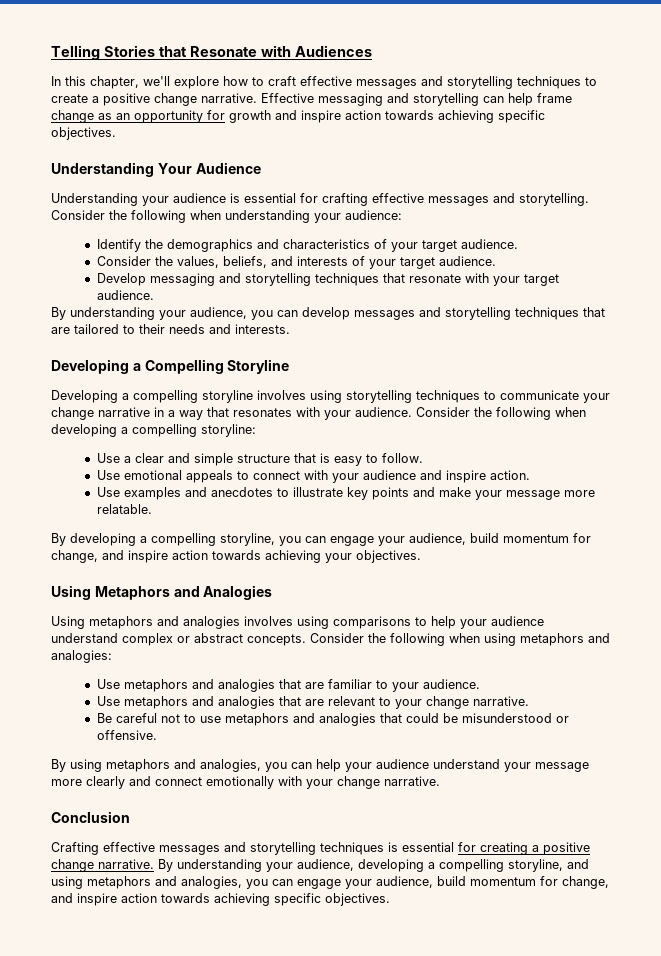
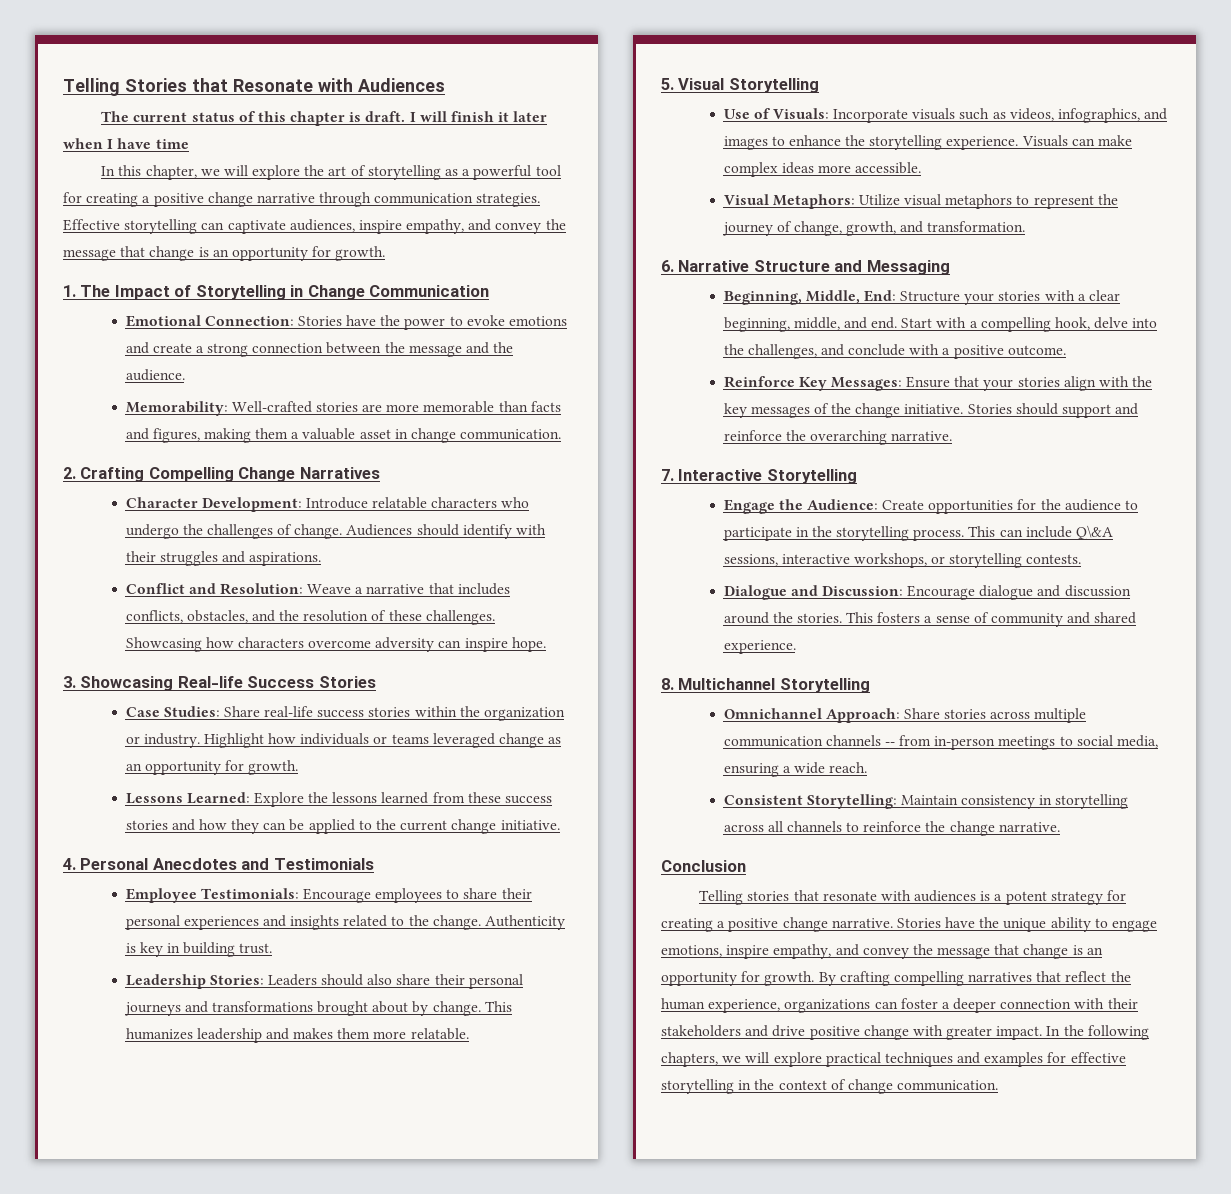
- In this chapter, we'll explore how to craft effective messages and storytelling techniques to create a positive change narrative. Effective messaging and storytelling can help frame change as an opportunity for growth and inspire action towards achieving specific objectives.
- Understanding Your Audience
- Understanding your audience is essential for crafting effective messages and storytelling. Consider the following when understanding your audience:
- Identify the demographics and characteristics of your target audience.
- Consider the values, beliefs, and interests of your target audience.
- Develop messaging and storytelling techniques that resonate with your target audience.
- By understanding your audience, you can develop messages and storytelling techniques that are tailored to their needs and interests.
- Developing a Compelling Storyline
- Developing a compelling storyline involves using storytelling techniques to communicate your change narrative in a way that resonates with your audience. Consider the following when developing a compelling storyline:
- Use a clear and simple structure that is easy to follow.
- Use emotional appeals to connect with your audience and inspire action.
- Use examples and anecdotes to illustrate key points and make your message more relatable.
- By developing a compelling storyline, you can engage your audience, build momentum for change, and inspire action towards achieving your objectives.
- Using Metaphors and Analogies
- Using metaphors and analogies involves using comparisons to help your audience understand complex or abstract concepts. Consider the following when using metaphors and analogies:
- Use metaphors and analogies that are familiar to your audience.
- Use metaphors and analogies that are relevant to your change narrative.
- Be careful not to use metaphors and analogies that could be misunderstood or offensive.
- By using metaphors and analogies, you can help your audience understand your message more clearly and connect emotionally with your change narrative.
+ The current status of this chapter is draft. I will finish it later when I have time
+ In this chapter, we will explore the art of storytelling as a powerful tool for creating a positive change narrative through communication strategies. Effective storytelling can captivate audiences, inspire empathy, and convey the message that change is an opportunity for growth.
+ 1. The Impact of Storytelling in Change Communication
+ Emotional Connection: Stories have the power to evoke emotions and create a strong connection between the message and the audience.
+ Memorability: Well-crafted stories are more memorable than facts and figures, making them a valuable asset in change communication.
+ 2. Crafting Compelling Change Narratives
+ Character Development: Introduce relatable characters who undergo the challenges of change. Audiences should identify with their struggles and aspirations.
+ Conflict and Resolution: Weave a narrative that includes conflicts, obstacles, and the resolution of these challenges. Showcasing how characters overcome adversity can inspire hope.
+ 3. Showcasing Real-life Success Stories
+ Case Studies: Share real-life success stories within the organization or industry. Highlight how individuals or teams leveraged change as an opportunity for growth.
+ Lessons Learned: Explore the lessons learned from these success stories and how they can be applied to the current change initiative.
+ 4. Personal Anecdotes and Testimonials
+ Employee Testimonials: Encourage employees to share their personal experiences and insights related to the change. Authenticity is key in building trust.
+ Leadership Stories: Leaders should also share their personal journeys and transformations brought about by change. This humanizes leadership and makes them more relatable.
+ 5. Visual Storytelling
+ Use of Visuals: Incorporate visuals such as videos, infographics, and images to enhance the storytelling experience. Visuals can make complex ideas more accessible.
+ Visual Metaphors: Utilize visual metaphors to represent the journey of change, growth, and transformation.
+ 6. Narrative Structure and Messaging
+ Beginning, Middle, End: Structure your stories with a clear beginning, middle, and end. Start with a compelling hook, delve into the challenges, and conclude with a positive outcome.
+ Reinforce Key Messages: Ensure that your stories align with the key messages of the change initiative. Stories should support and reinforce the overarching narrative.
+ 7. Interactive Storytelling
+ Engage the Audience: Create opportunities for the audience to participate in the storytelling process. This can include Q\&A sessions, interactive workshops, or storytelling contests.
+ Dialogue and Discussion: Encourage dialogue and discussion around the stories. This fosters a sense of community and shared experience.
+ 8. Multichannel Storytelling
+ Omnichannel Approach: Share stories across multiple communication channels -- from in-person meetings to social media, ensuring a wide reach.
+ Consistent Storytelling: Maintain consistency in storytelling across all channels to reinforce the change narrative.
  Conclusion
- Crafting effective messages and storytelling techniques is essential for creating a positive change narrative.
+ Telling stories that resonate with audiences is a potent strategy for creating a positive change narrative.
- By understanding your audience, developing a compelling storyline, and using metaphors and analogies, you can engage your audience, build momentum for change, and inspire action towards achieving specific objectives.
+ Stories have the unique ability to engage emotions, inspire empathy, and convey the message that change is an opportunity for growth. By crafting compelling narratives that reflect the human experience, organizations can foster a deeper connection with their stakeholders and drive positive change with greater impact. In the following chapters, we will explore practical techniques and examples for effective storytelling in the context of change communication.

